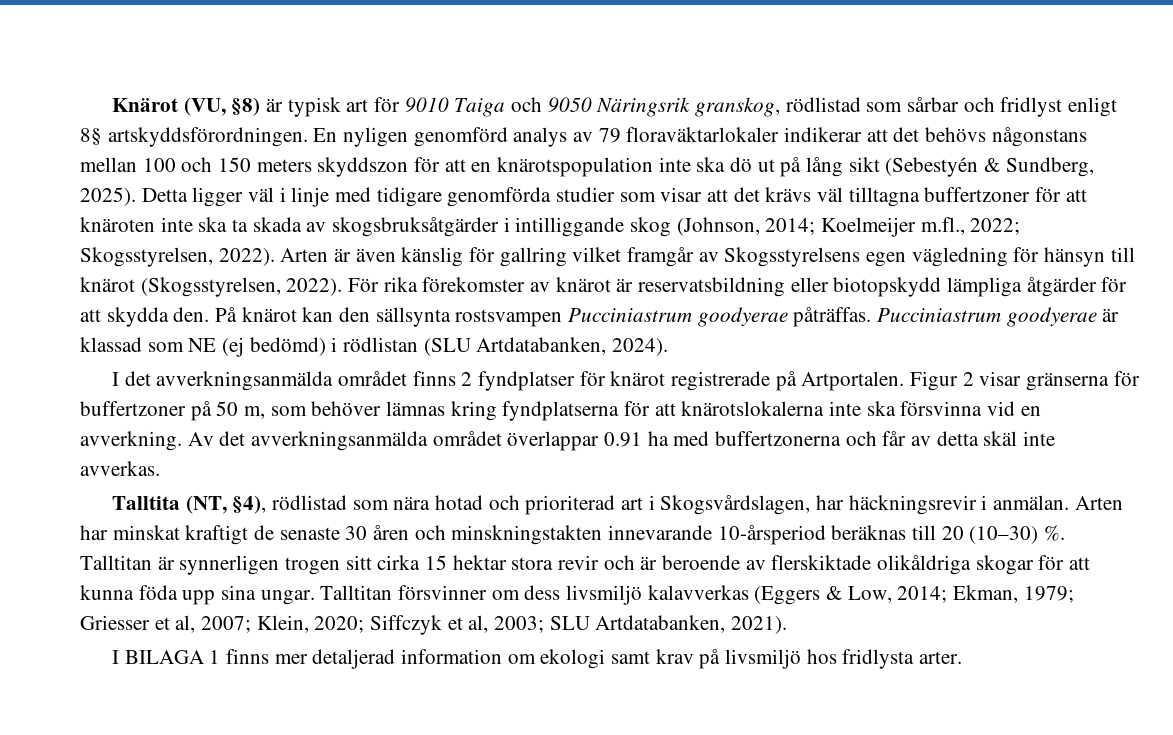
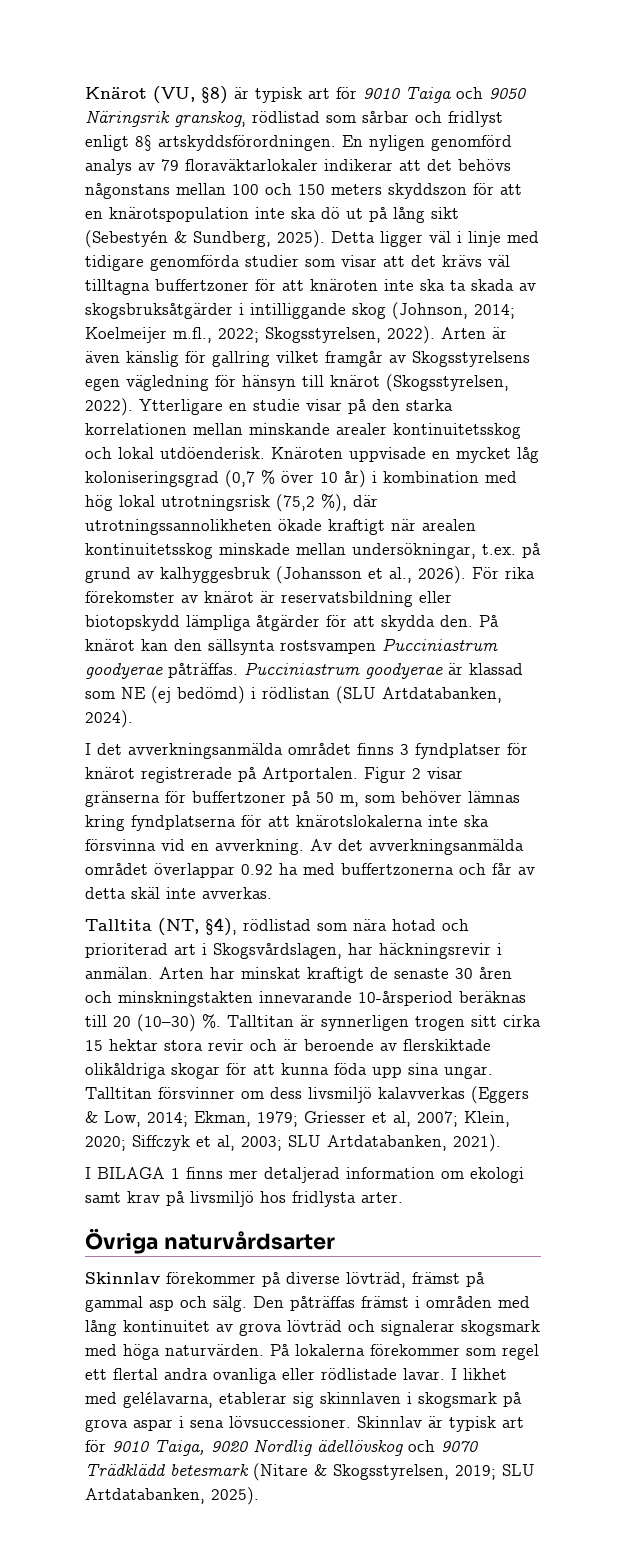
+ Ytterligare en studie visar på den starka korrelationen mellan minskande arealer kontinuitetsskog och lokal utdöenderisk. Knäroten uppvisade en mycket låg koloniseringsgrad (0,7 % över 10 år) i kombination med hög lokal utrotningsrisk (75,2 %), där utrotningssannolikheten ökade kraftigt när arealen kontinuitetsskog minskade mellan undersökningar, t.ex. på grund av kalhyggesbruk (Johansson et al., 2026).
- I det avverkningsanmälda området finns 2 fyndplatser för knärot registrerade på Artportalen.
+ I det avverkningsanmälda området finns 3 fyndplatser för knärot registrerade på Artportalen.
- Av det avverkningsanmälda området överlappar 0.91 ha med buffertzonerna och får av detta skäl inte avverkas.
+ Av det avverkningsanmälda området överlappar 0.92 ha med buffertzonerna och får av detta skäl inte avverkas.
+ Övriga naturvårdsarter
+ Skinnlav förekommer på diverse lövträd, främst på gammal asp och sälg. Den påträffas främst i områden med lång kontinuitet av grova lövträd och signalerar skogsmark med höga naturvärden. På lokalerna förekommer som regel ett flertal andra ovanliga eller rödlistade lavar. I likhet med gelélavarna, etablerar sig skinnlaven i skogsmark på grova aspar i sena lövsuccessioner. Skinnlav är typisk art för 9010 Taiga, 9020 Nordlig ädellövskog och 9070 Trädklädd betesmark (Nitare & Skogsstyrelsen, 2019; SLU Artdatabanken, 2025).

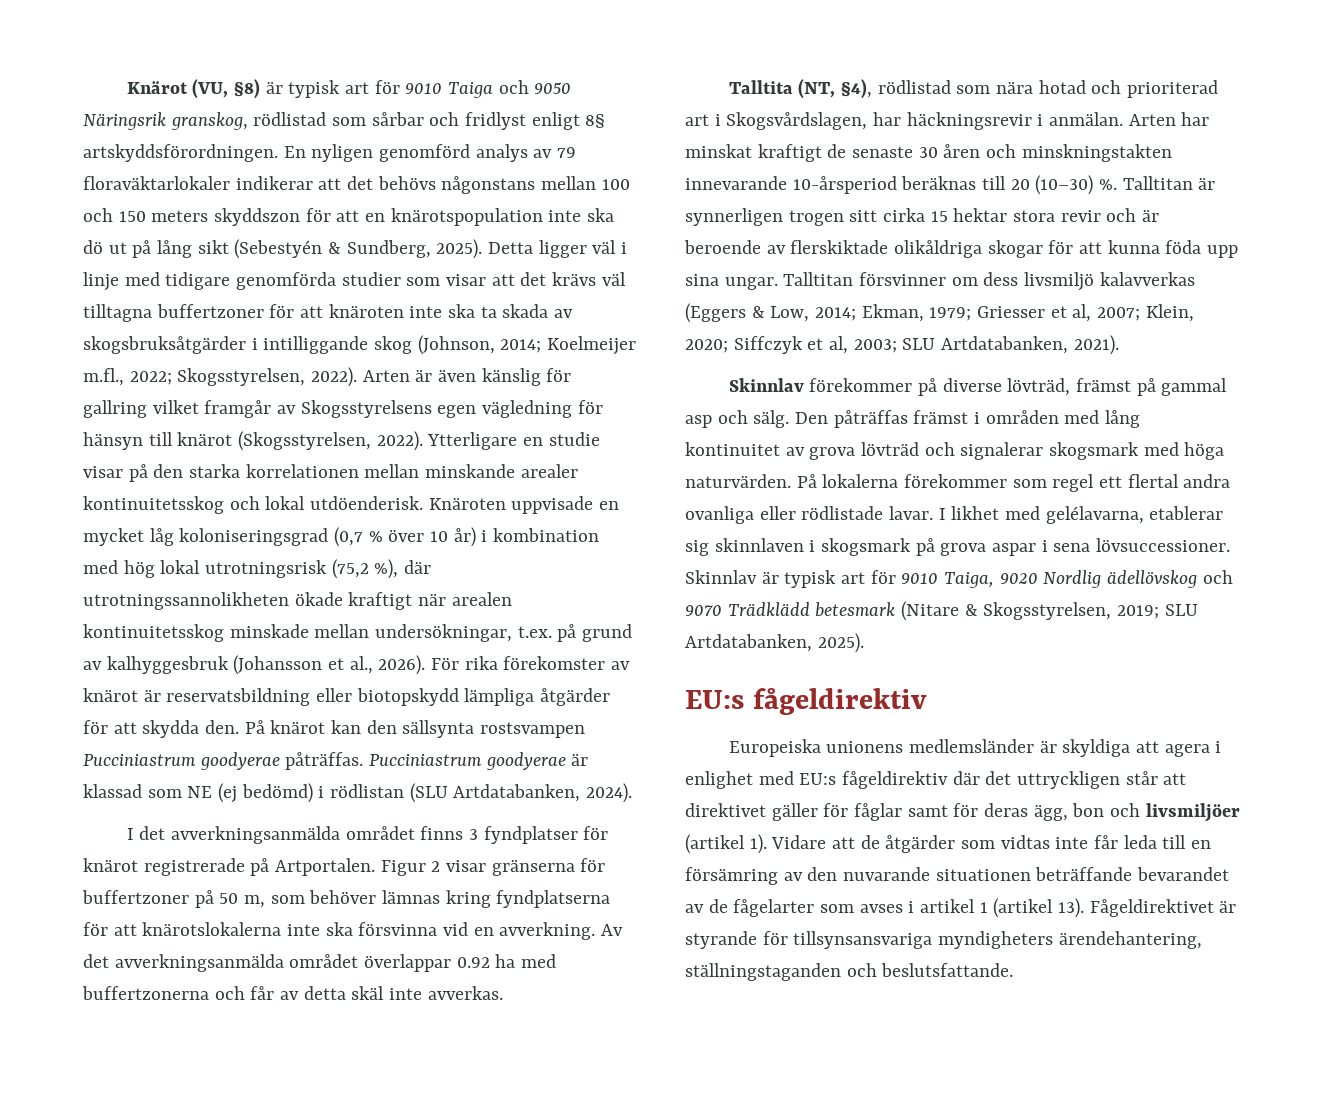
- I BILAGA 1 finns mer detaljerad information om ekologi samt krav på livsmiljö hos fridlysta arter.
- Övriga naturvårdsarter
  Skinnlav är typisk art för 9010 Taiga, 9020 Nordlig ädellövskog och 9070 Trädklädd betesmark (Nitare & Skogsstyrelsen, 2019; SLU Artdatabanken, 2025).
+ EU:s fågeldirektiv
+ Europeiska unionens medlemsländer är skyldiga att agera i enlighet med EU:s fågeldirektiv där det uttryckligen står att direktivet gäller för fåglar samt för deras ägg, bon och livsmiljöer (artikel 1). Vidare att de åtgärder som vidtas inte får leda till en försämring av den nuvarande situationen beträffande bevarandet av de fågelarter som avses i artikel 1 (artikel 13). Fågeldirektivet är styrande för tillsynsansvariga myndigheters ärendehantering, ställningstaganden och beslutsfattande.

